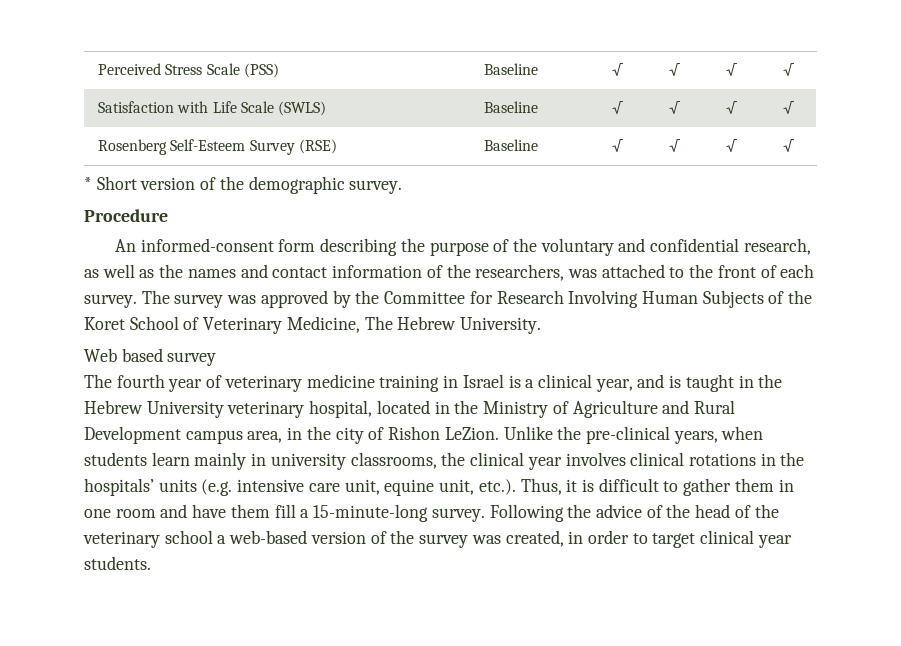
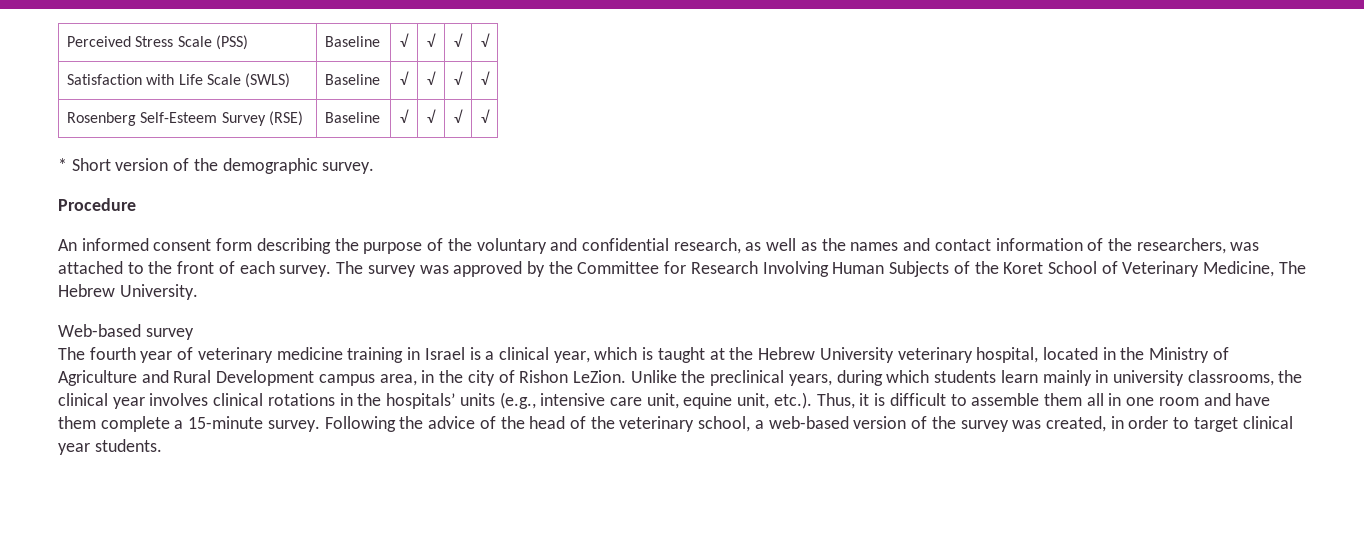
- An informed-consent form describing the purpose of the voluntary and confidential research, as well as the names and contact information of the researchers, was attached to the front of each survey.
+ An informed consent form describing the purpose of the voluntary and confidential research, as well as the names and contact information of the researchers, was attached to the front of each survey.
- Web based survey
+ Web-based survey
- The fourth year of veterinary medicine training in Israel is a clinical year, and is taught in the Hebrew University veterinary hospital, located in the Ministry of Agriculture and Rural Development campus area, in the city of Rishon LeZion.
+ The fourth year of veterinary medicine training in Israel is a clinical year, which is taught at the Hebrew University veterinary hospital, located in the Ministry of Agriculture and Rural Development campus area, in the city of Rishon LeZion.
- Unlike the pre-clinical years, when students learn mainly in university classrooms, the clinical year involves clinical rotations in the hospitals’ units (e.g. intensive care unit, equine unit, etc.). Thus, it is difficult to gather them in one room and have them fill a 15-minute-long survey.
+ Unlike the preclinical years, during which students learn mainly in university classrooms, the clinical year involves clinical rotations in the hospitals’ units (e.g., intensive care unit, equine unit, etc.). Thus, it is difficult to assemble them all in one room and have them complete a 15-minute survey.
- Following the advice of the head of the veterinary school a web-based version of the survey was created, in order to target clinical year students.
+ Following the advice of the head of the veterinary school, a web-based version of the survey was created, in order to target clinical year students.

